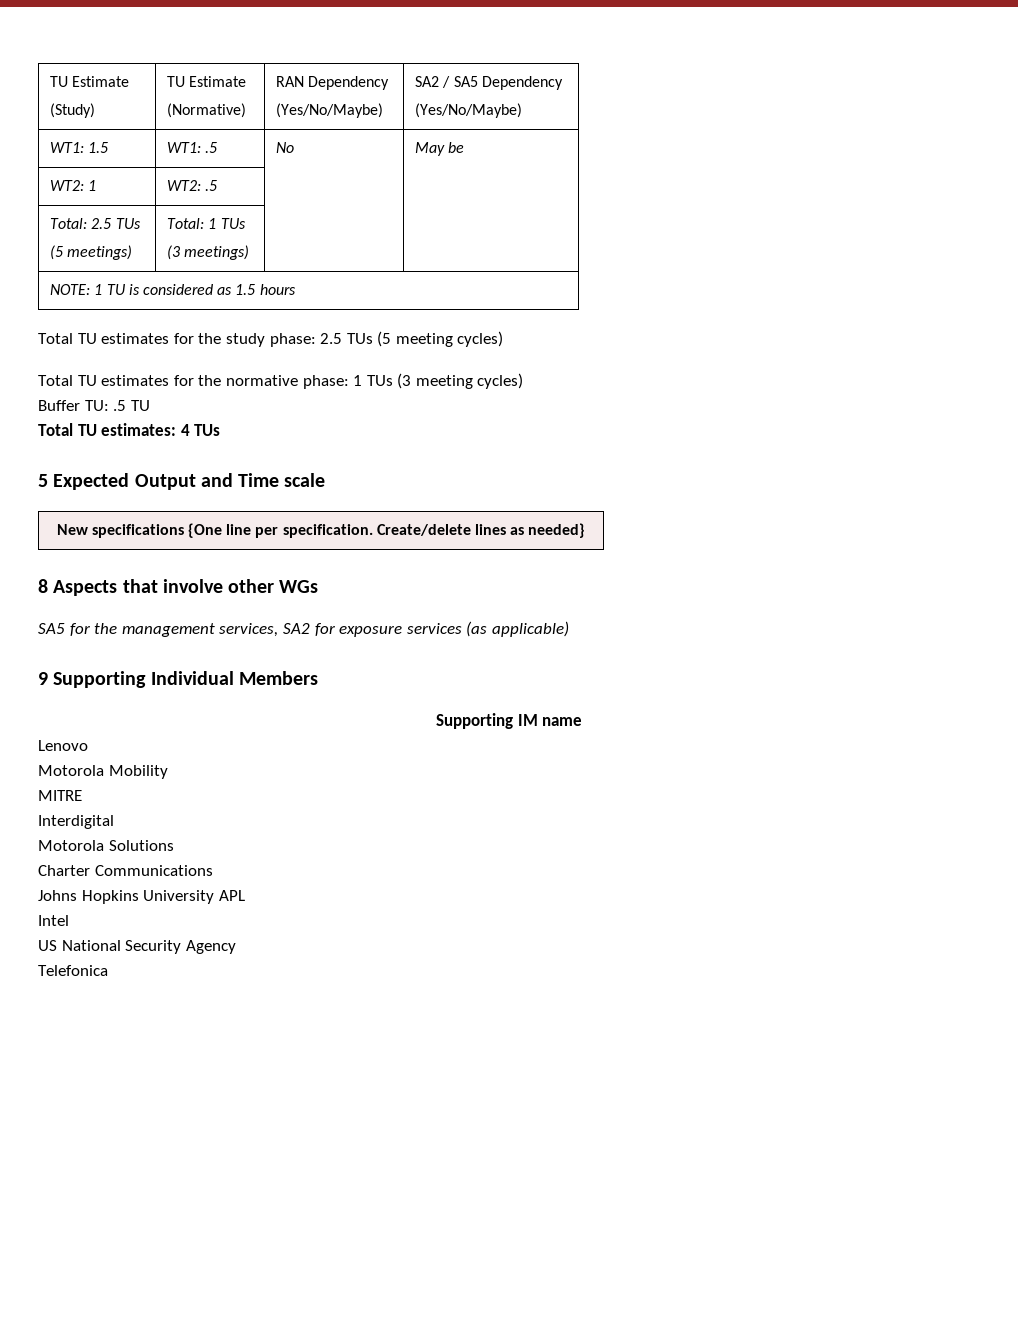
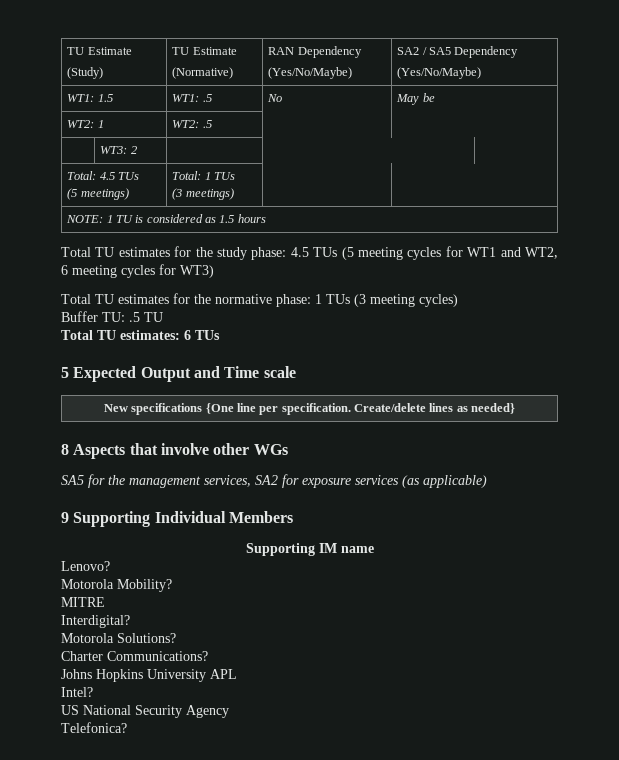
- Total: 2.5 TUs
+ | WT3: 2 | | |
+ Total: 4.5 TUs
- Total TU estimates for the study phase: 2.5 TUs (5 meeting cycles)
+ Total TU estimates for the study phase: 4.5 TUs (5 meeting cycles for WT1 and WT2, 6 meeting cycles for WT3)
- Total TU estimates: 4 TUs
+ Total TU estimates: 6 TUs
- Lenovo
- Motorola Mobility
+ Lenovo?
+ Motorola Mobility?
- Interdigital
- Motorola Solutions
+ Interdigital?
+ Motorola Solutions?
- Charter Communications
+ Charter Communications?
- Intel
+ Intel?
- Telefonica
+ Telefonica?

